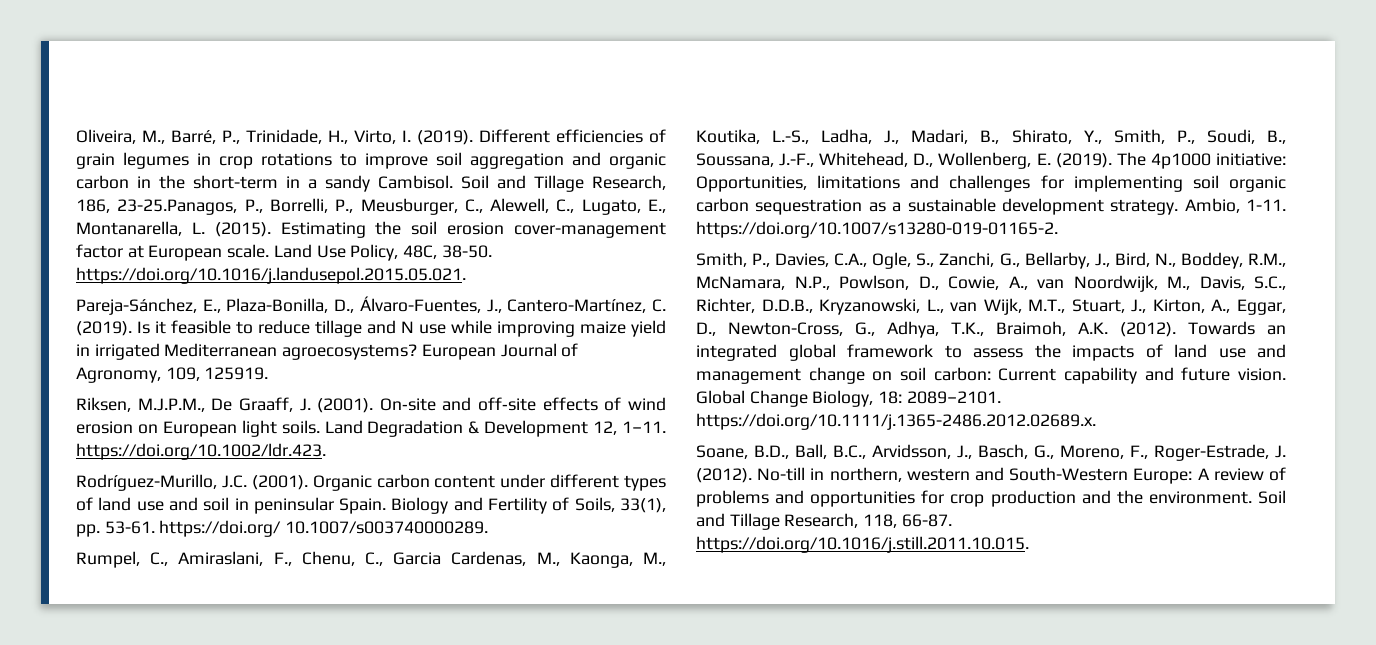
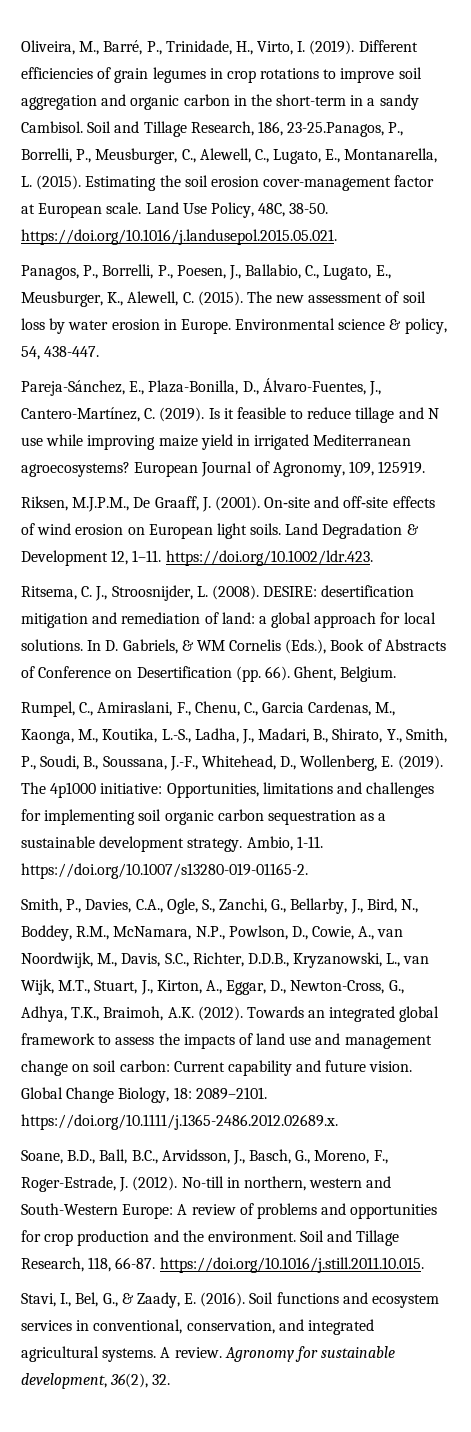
+ Panagos, P., Borrelli, P., Poesen, J., Ballabio, C., Lugato, E., Meusburger, K., Alewell, C. (2015). The new assessment of soil loss by water erosion in Europe. Environmental science & policy, 54, 438-447.
- Rodríguez-Murillo, J.C. (2001). Organic carbon content under different types of land use and soil in peninsular Spain. Biology and Fertility of Soils, 33(1), pp. 53-61. https://doi.org/ 10.1007/s003740000289.
+ Ritsema, C. J., Stroosnijder, L. (2008). DESIRE: desertification mitigation and remediation of land: a global approach for local solutions. In D. Gabriels, & WM Cornelis (Eds.), Book of Abstracts of Conference on Desertification (pp. 66). Ghent, Belgium.
+ Stavi, I., Bel, G., & Zaady, E. (2016). Soil functions and ecosystem services in conventional, conservation, and integrated agricultural systems. A review. Agronomy for sustainable development, 36(2), 32.

